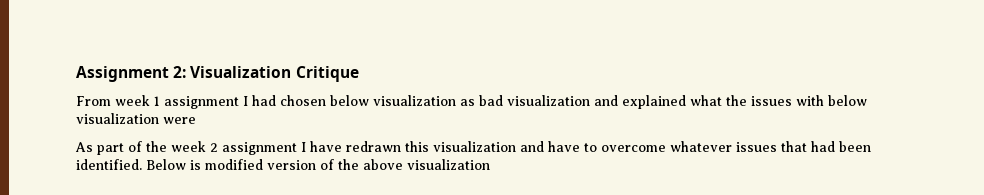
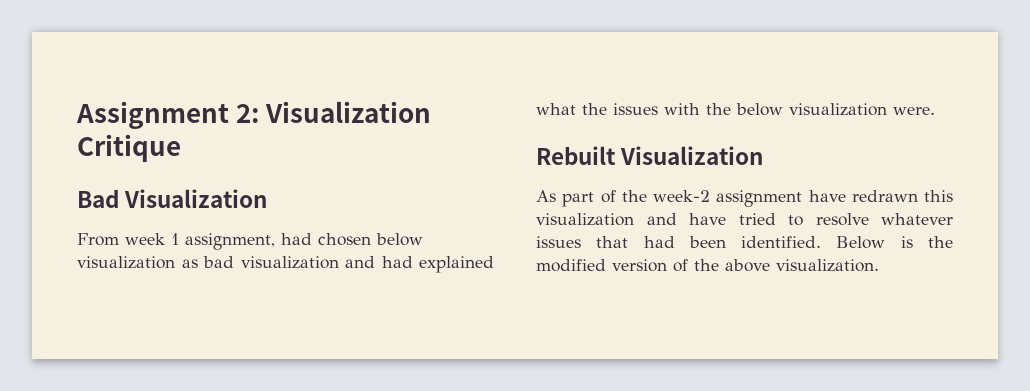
+ Bad Visualization
- From week 1 assignment I had chosen below visualization as bad visualization and explained what the issues with below visualization were
+ From week 1 assignment, had chosen below visualization as bad visualization and had explained what the issues with the below visualization were.
+ Rebuilt Visualization
- As part of the week 2 assignment I have redrawn this visualization and have to overcome whatever issues that had been identified.
+ As part of the week-2 assignment have redrawn this visualization and have tried to resolve whatever issues that had been identified.
- Below is modified version of the above visualization
+ Below is the modified version of the above visualization.

